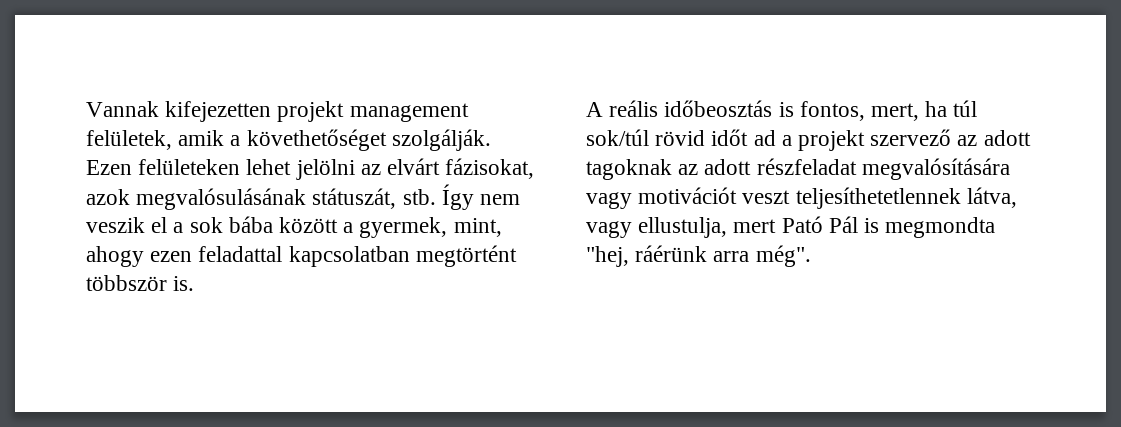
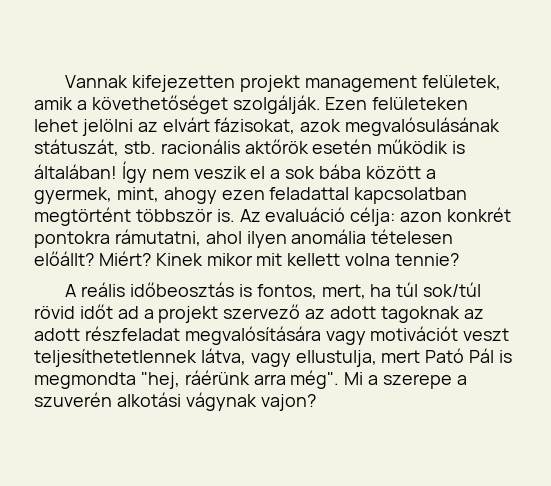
- Ezen felületeken lehet jelölni az elvárt fázisokat, azok megvalósulásának státuszát, stb.
+ Ezen felületeken lehet jelölni az elvárt fázisokat, azok megvalósulásának státuszát, stb. racionális aktőrök esetén működik is általában!
+ Az evaluáció célja: azon konkrét pontokra rámutatni, ahol ilyen anomália tételesen előállt? Miért? Kinek mikor mit kellett volna tennie?
+ Mi a szerepe a szuverén alkotási vágynak vajon?

